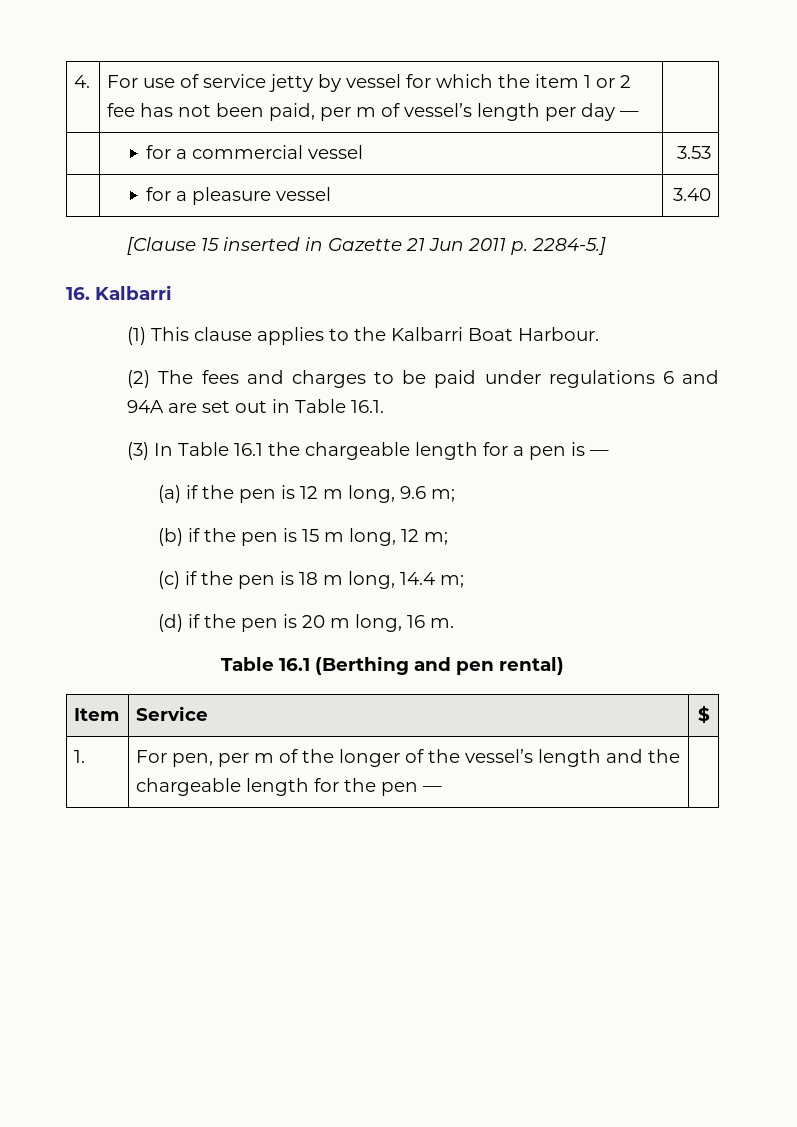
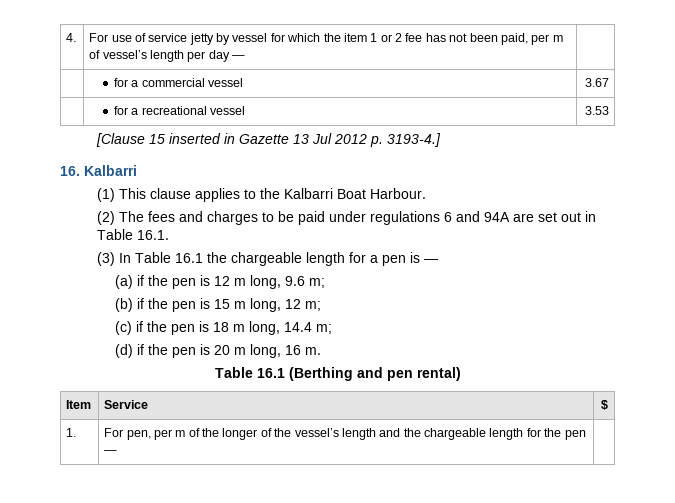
- | for a commercial vessel | 3.53
- | for a pleasure vessel | 3.40
+ | for a commercial vessel | 3.67
+ | for a recreational vessel | 3.53
- [Clause 15 inserted in Gazette 21 Jun 2011 p. 2284-5.]
+ [Clause 15 inserted in Gazette 13 Jul 2012 p. 3193-4.]

